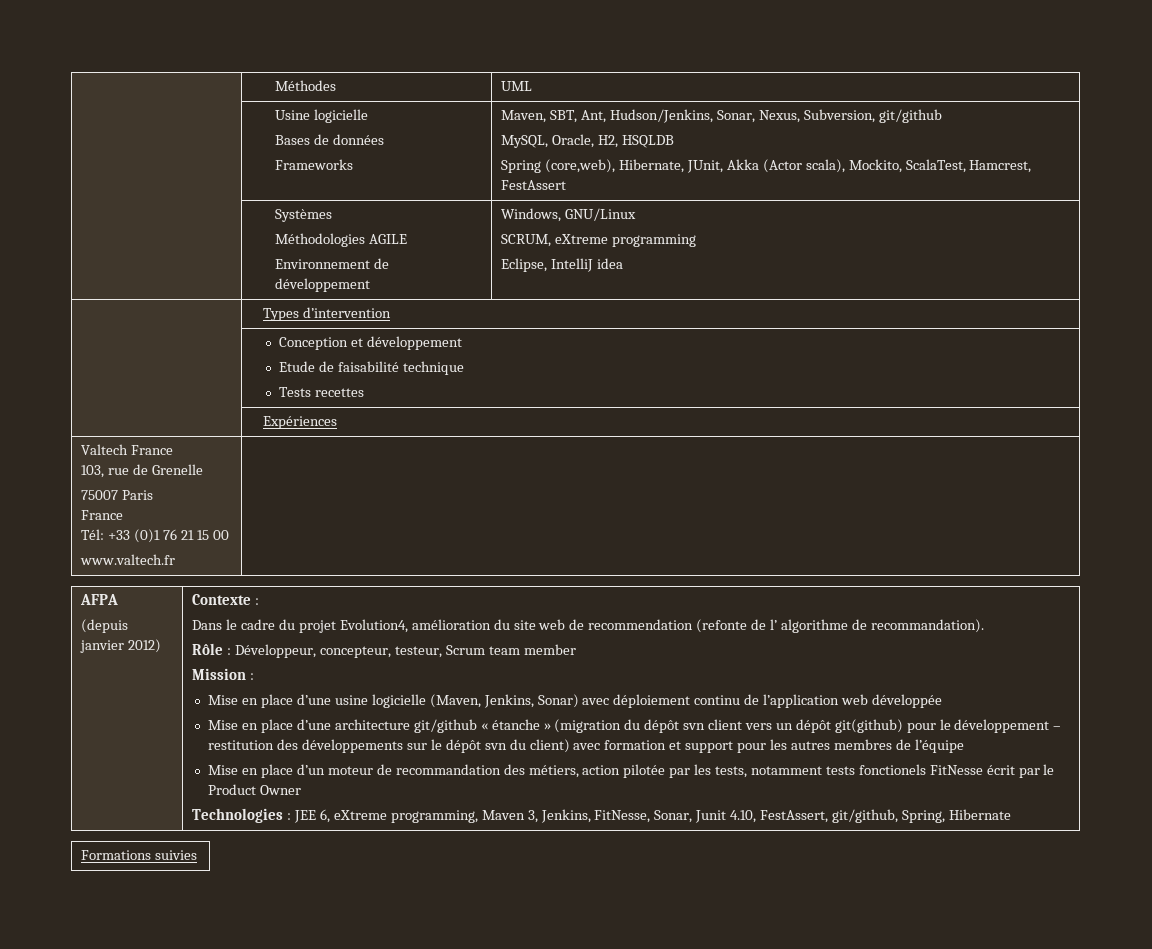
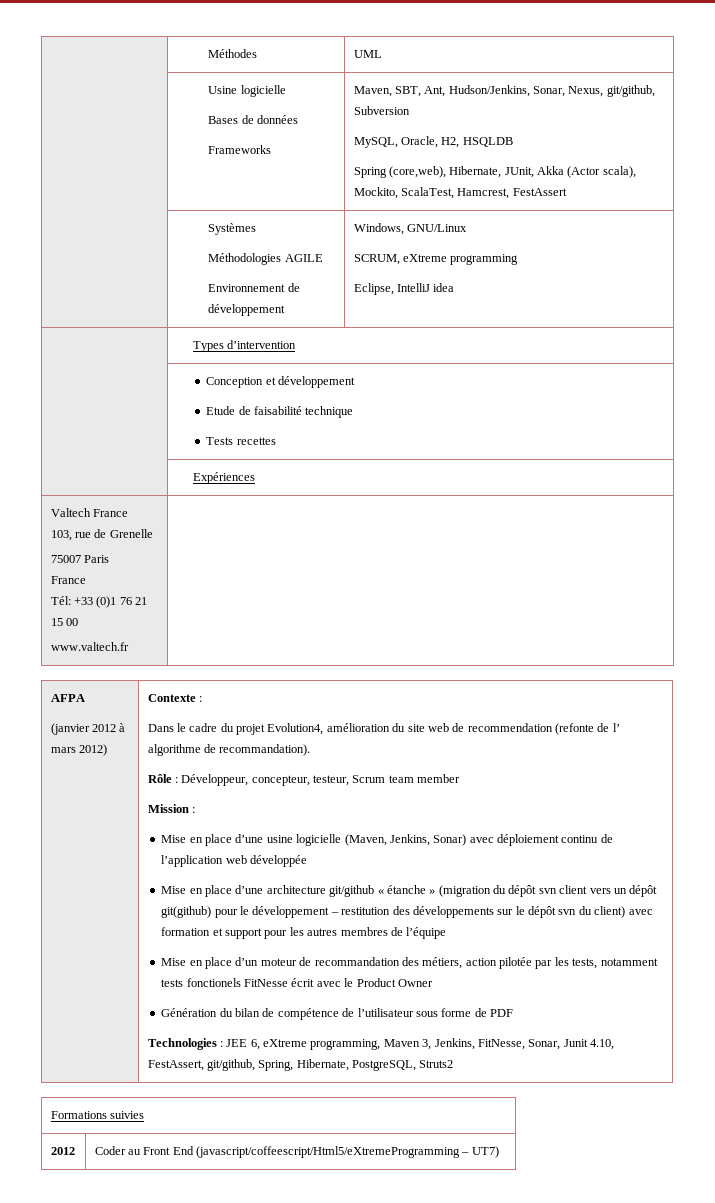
  | Usine logicielle
  Bases de données
- Frameworks | Maven, SBT, Ant, Hudson/Jenkins, Sonar, Nexus, Subversion, git/github
+ Frameworks | Maven, SBT, Ant, Hudson/Jenkins, Sonar, Nexus, git/github, Subversion
- (depuis janvier 2012)
+ (janvier 2012 à mars 2012)
- Mise en place d’un moteur de recommandation des métiers, action pilotée par les tests, notamment tests fonctionels FitNesse écrit par le Product Owner
+ Mise en place d’un moteur de recommandation des métiers, action pilotée par les tests, notamment tests fonctionels FitNesse écrit avec le Product Owner
+ Génération du bilan de compétence de l’utilisateur sous forme de PDF
- Technologies : JEE 6, eXtreme programming, Maven 3, Jenkins, FitNesse, Sonar, Junit 4.10, FestAssert, git/github, Spring, Hibernate
+ Technologies : JEE 6, eXtreme programming, Maven 3, Jenkins, FitNesse, Sonar, Junit 4.10, FestAssert, git/github, Spring, Hibernate, PostgreSQL, Struts2
+ 2012 | Coder au Front End (javascript/coffeescript/Html5/eXtremeProgramming – UT7)

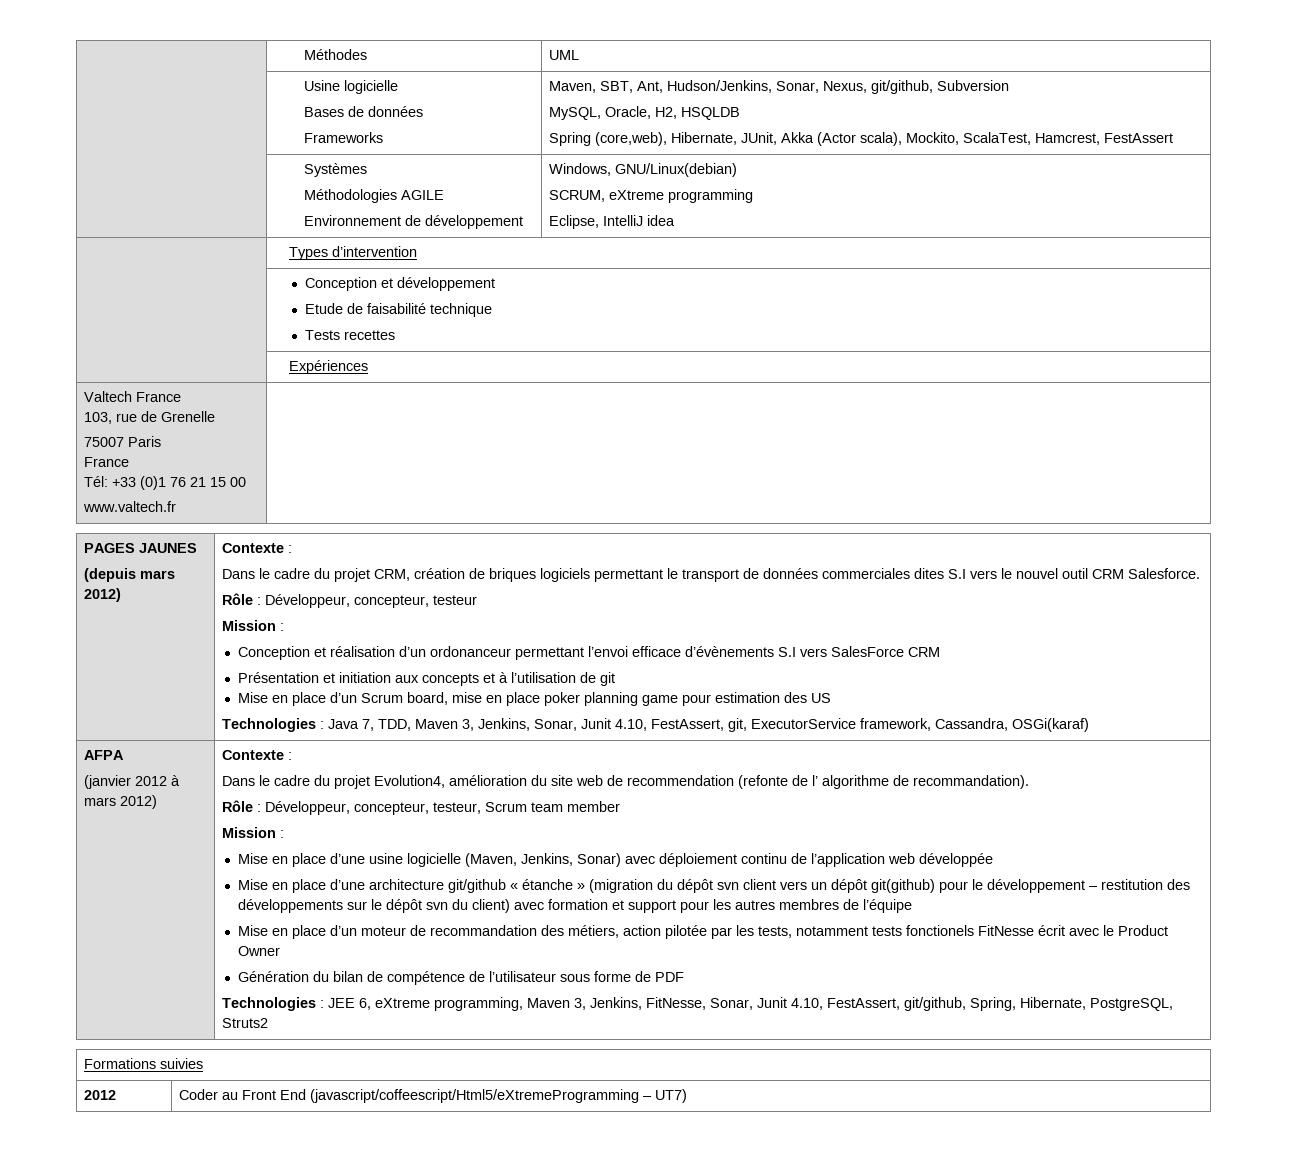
  | Systèmes
  Méthodologies AGILE
- Environnement de développement | Windows, GNU/Linux
+ Environnement de développement | Windows, GNU/Linux(debian)
+ PAGES JAUNES
+ (depuis mars 2012) | Contexte :
+ Dans le cadre du projet CRM, création de briques logiciels permettant le transport de données commerciales dites S.I vers le nouvel outil CRM Salesforce.
+ Rôle : Développeur, concepteur, testeur
+ Mission :
+ Conception et réalisation d’un ordonanceur permettant l’envoi efficace d’évènements S.I vers SalesForce CRM
+ Présentation et initiation aux concepts et à l’utilisation de git
+ Mise en place d’un Scrum board, mise en place poker planning game pour estimation des US
+ Technologies : Java 7, TDD, Maven 3, Jenkins, Sonar, Junit 4.10, FestAssert, git, ExecutorService framework, Cassandra, OSGi(karaf)

